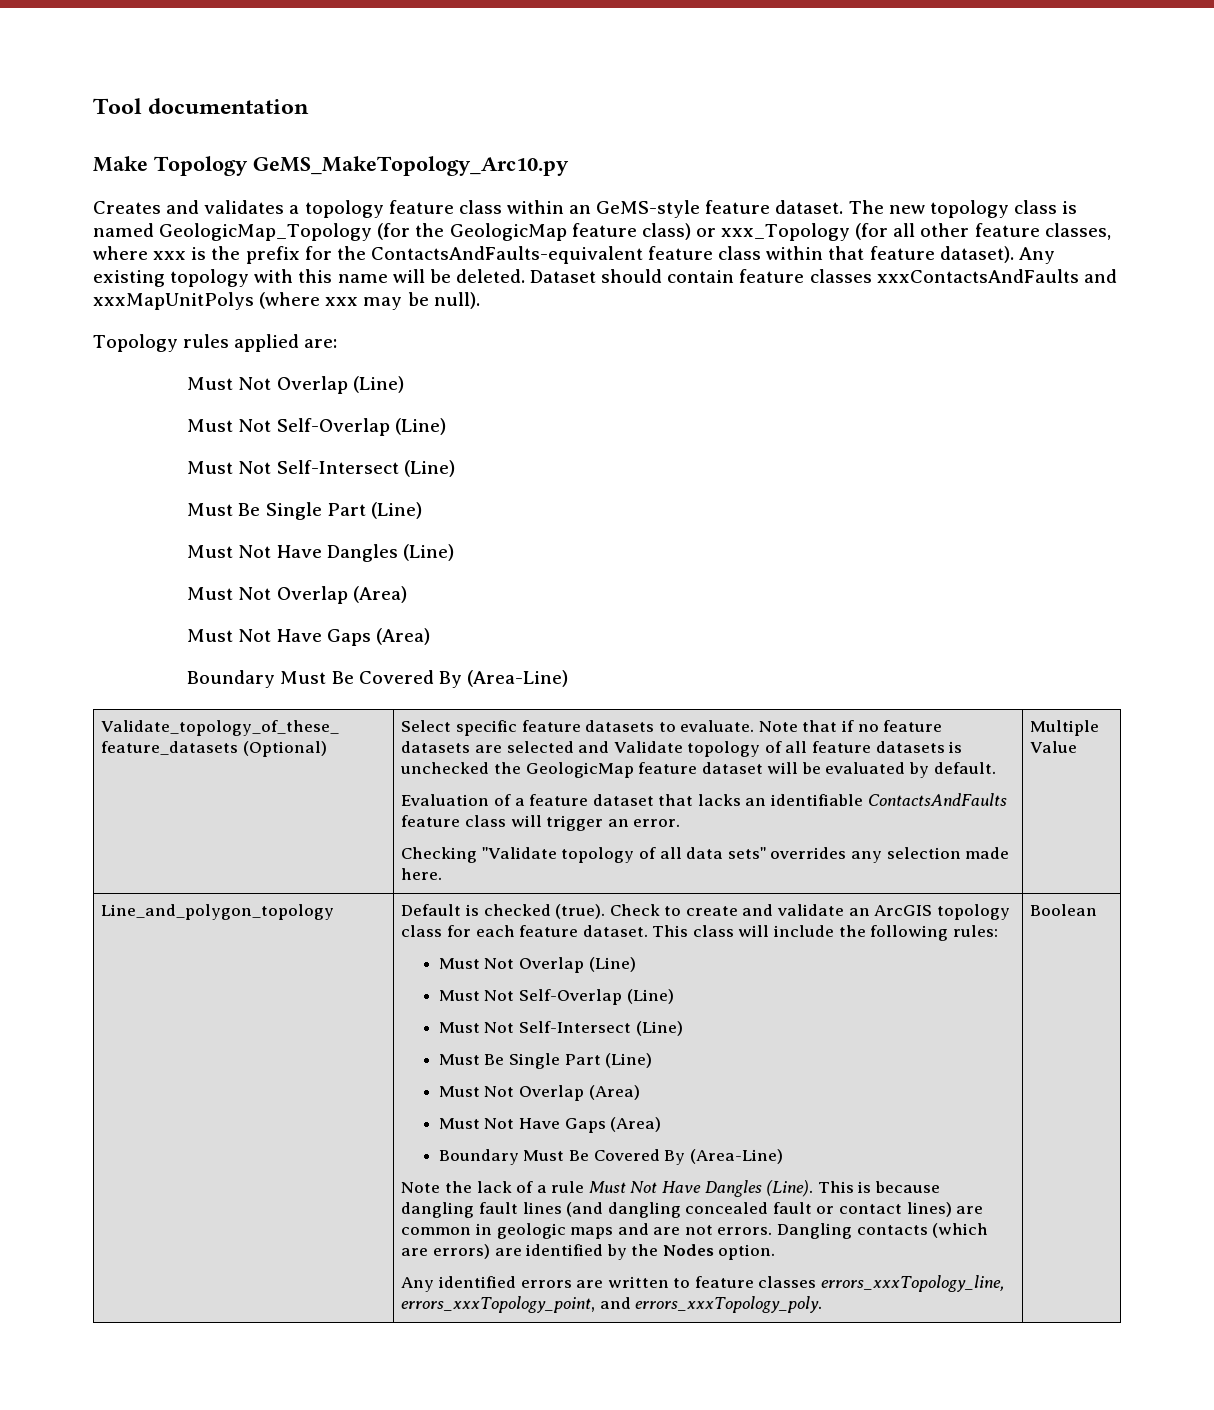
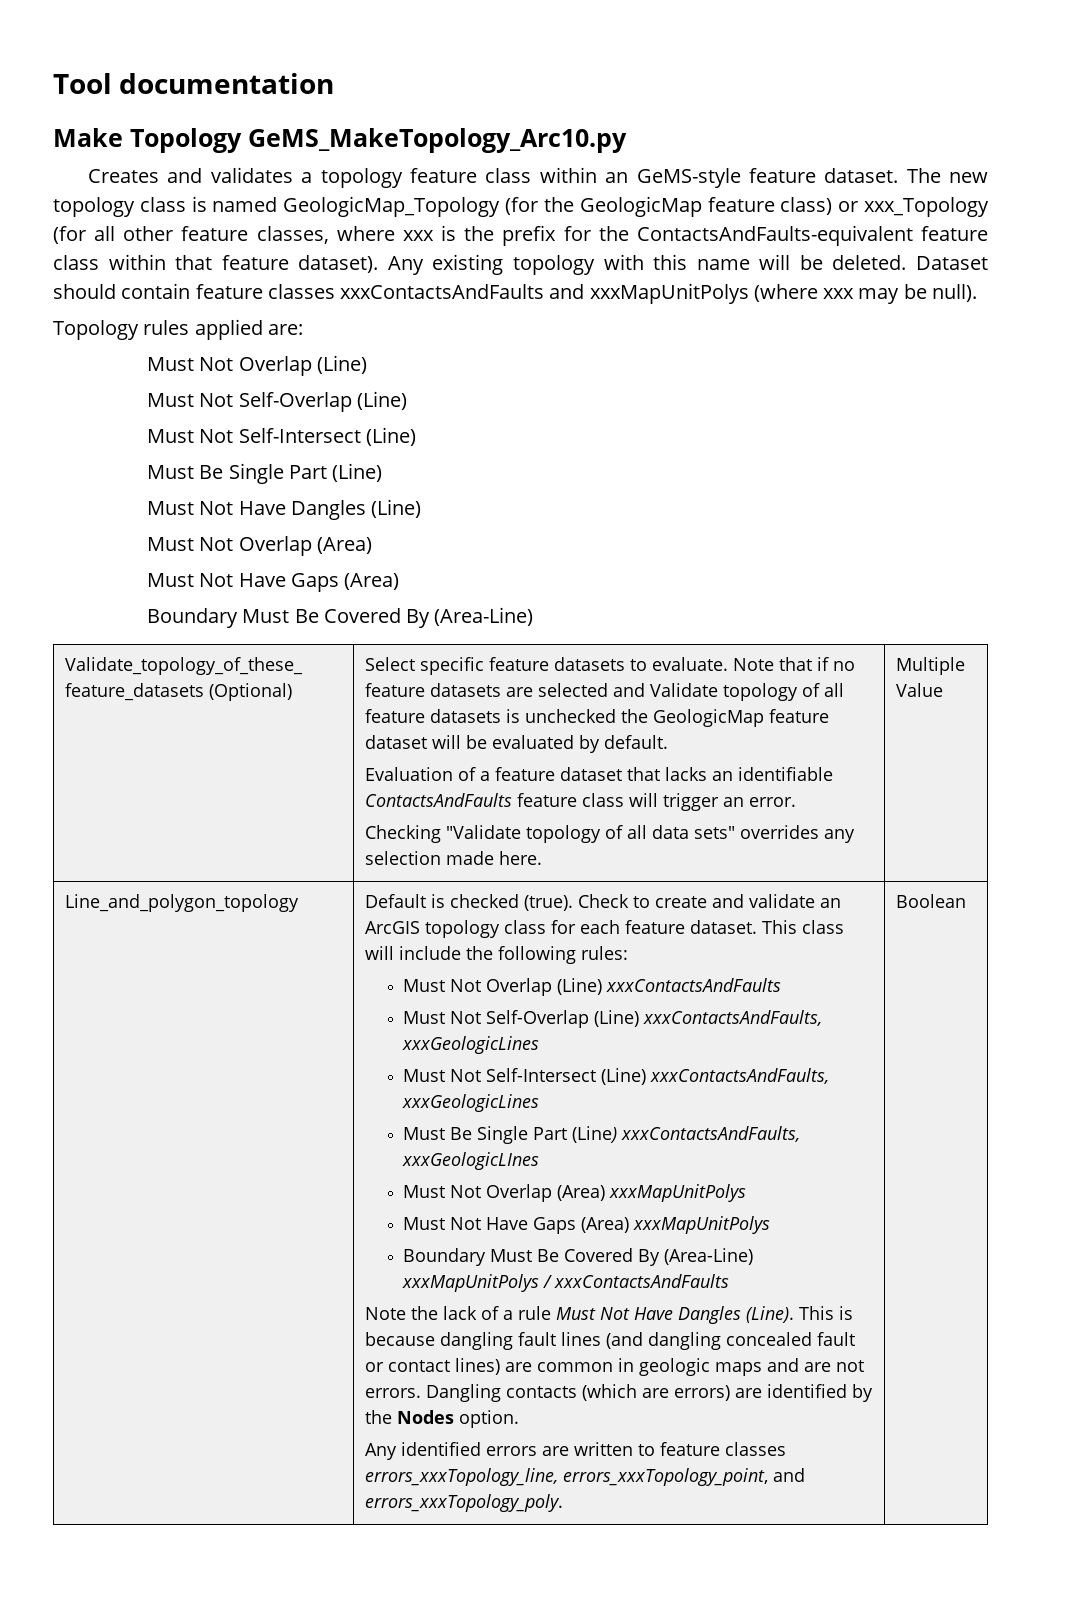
  This class will include the following rules:
- Must Not Overlap (Line)
- Must Not Self-Overlap (Line)
- Must Not Self-Intersect (Line)
- Must Be Single Part (Line)
- Must Not Overlap (Area)
- Must Not Have Gaps (Area)
- Boundary Must Be Covered By (Area-Line)
+ Must Not Overlap (Line) xxxContactsAndFaults
+ Must Not Self-Overlap (Line) xxxContactsAndFaults, xxxGeologicLines
+ Must Not Self-Intersect (Line) xxxContactsAndFaults, xxxGeologicLines
+ Must Be Single Part (Line) xxxContactsAndFaults, xxxGeologicLInes
+ Must Not Overlap (Area) xxxMapUnitPolys
+ Must Not Have Gaps (Area) xxxMapUnitPolys
+ Boundary Must Be Covered By (Area-Line) xxxMapUnitPolys / xxxContactsAndFaults

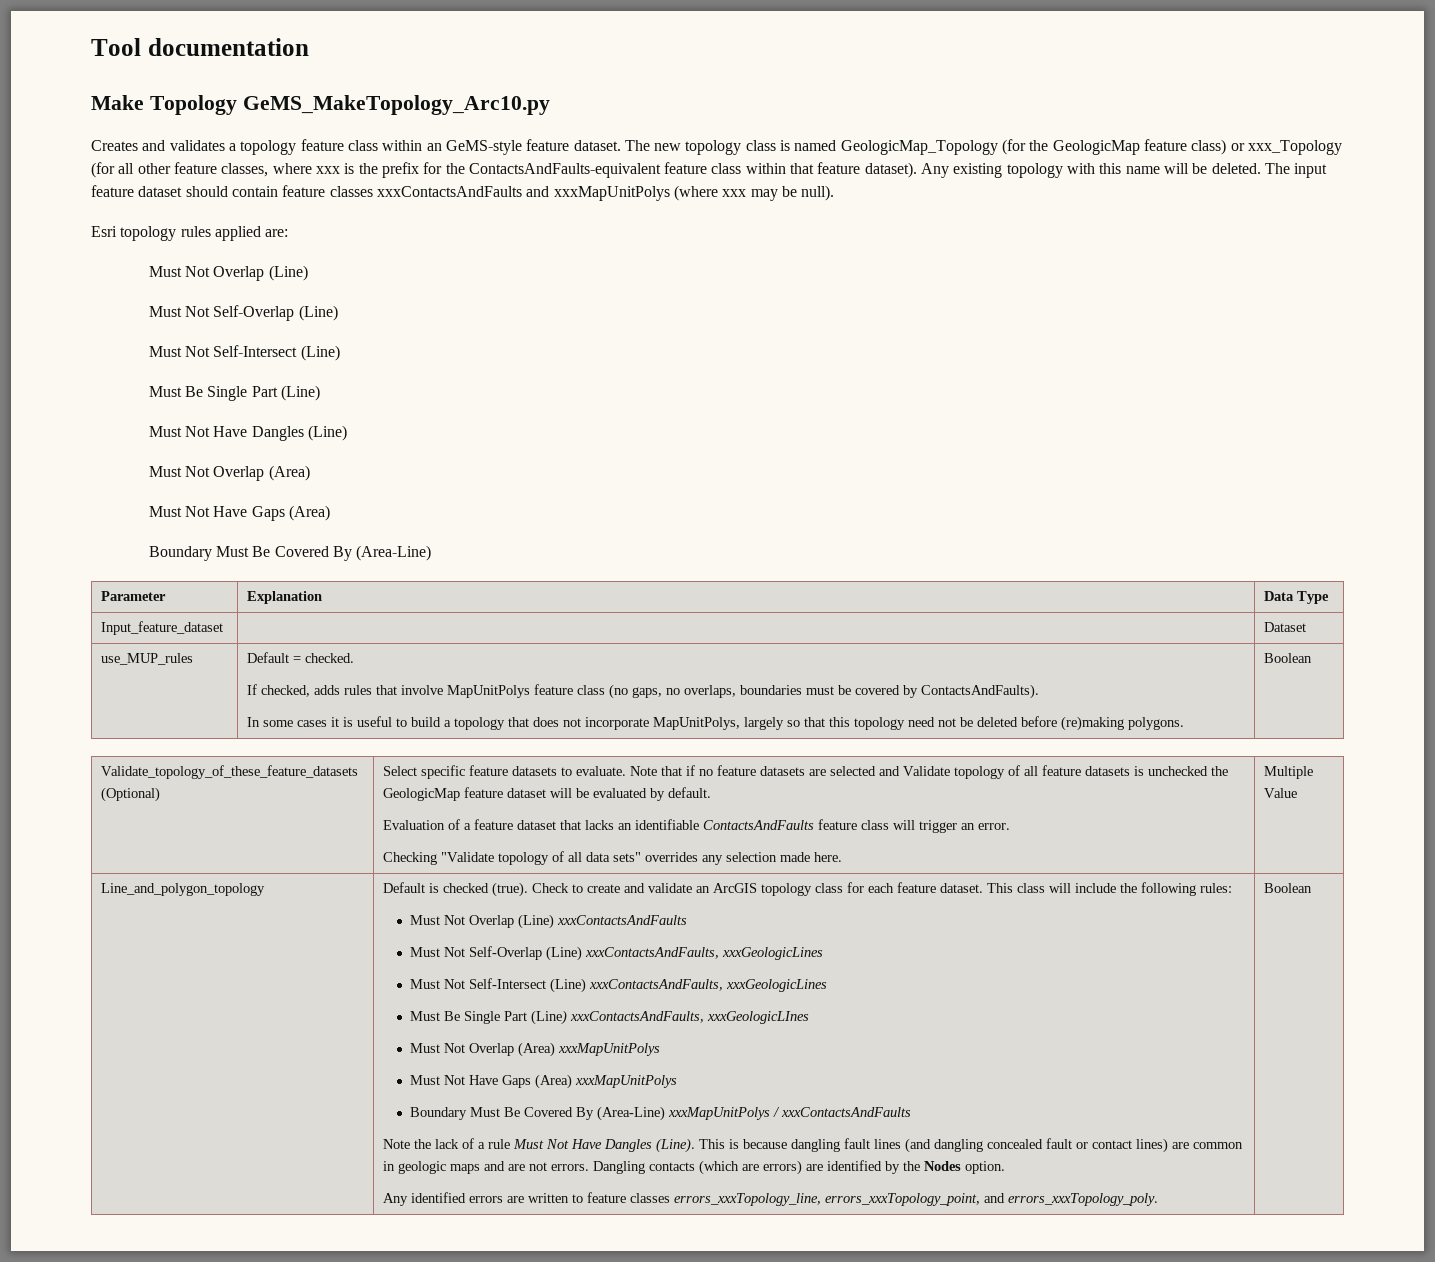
- Dataset should contain feature classes xxxContactsAndFaults and xxxMapUnitPolys (where xxx may be null).
+ The input feature dataset should contain feature classes xxxContactsAndFaults and xxxMapUnitPolys (where xxx may be null).
- Topology rules applied are:
+ Esri topology rules applied are:
+ Parameter | Explanation | Data Type
+ Input_feature_dataset | | Dataset
+ use_MUP_rules | Default = checked.
+ If checked, adds rules that involve MapUnitPolys feature class (no gaps, no overlaps, boundaries must be covered by ContactsAndFaults).
+ In some cases it is useful to build a topology that does not incorporate MapUnitPolys, largely so that this topology need not be deleted before (re)making polygons. | Boolean

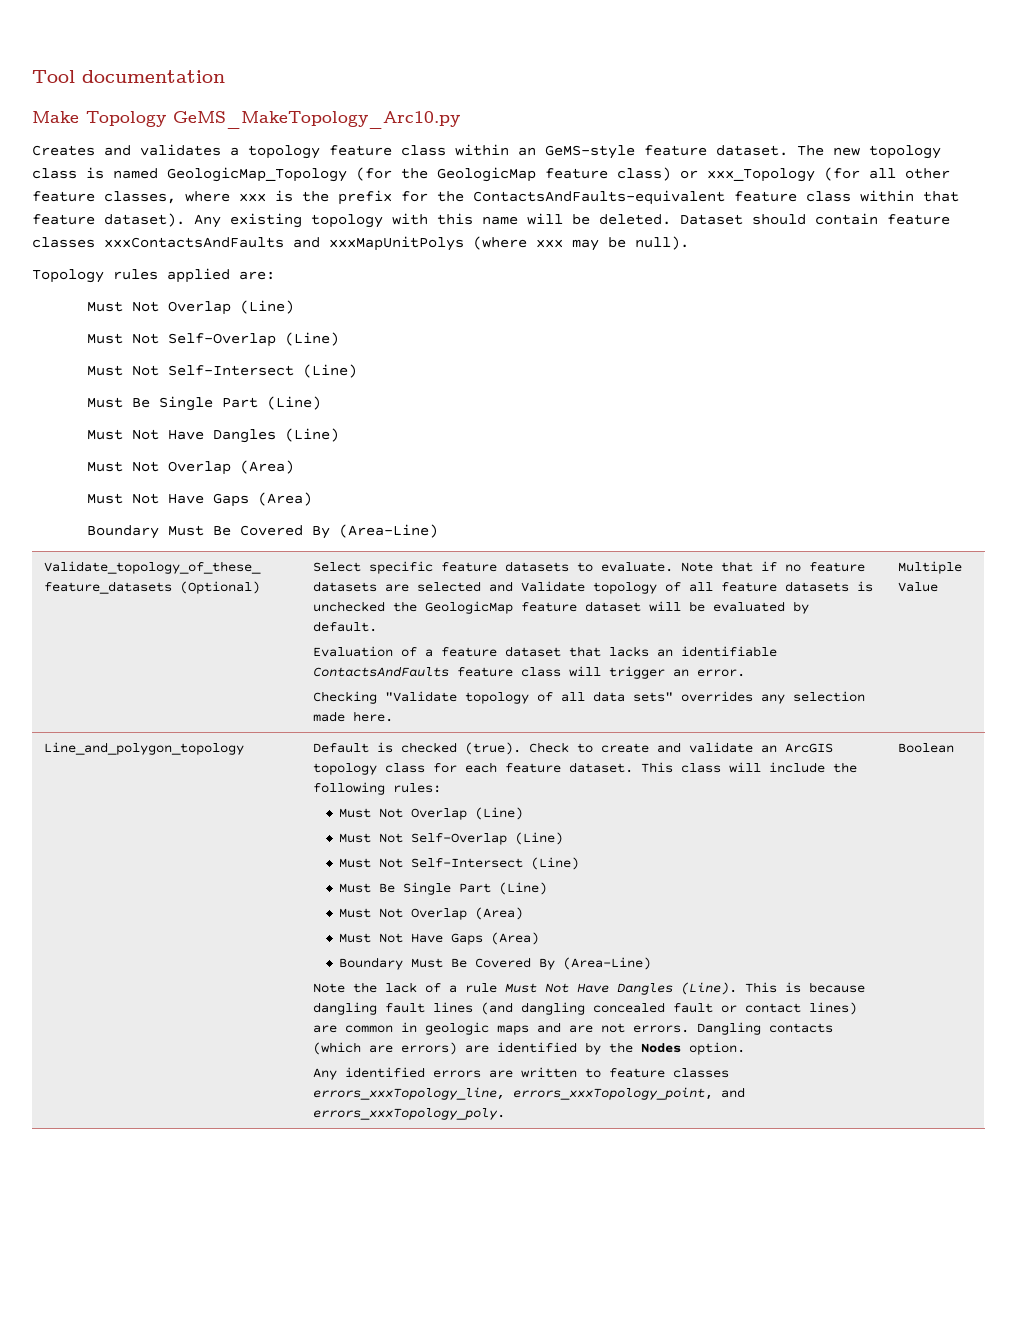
- The input feature dataset should contain feature classes xxxContactsAndFaults and xxxMapUnitPolys (where xxx may be null).
+ Dataset should contain feature classes xxxContactsAndFaults and xxxMapUnitPolys (where xxx may be null).
- Esri topology rules applied are:
+ Topology rules applied are:
- Parameter | Explanation | Data Type
- Input_feature_dataset | | Dataset
- use_MUP_rules | Default = checked.
- If checked, adds rules that involve MapUnitPolys feature class (no gaps, no overlaps, boundaries must be covered by ContactsAndFaults).
- In some cases it is useful to build a topology that does not incorporate MapUnitPolys, largely so that this topology need not be deleted before (re)making polygons. | Boolean
  This class will include the following rules:
- Must Not Overlap (Line) xxxContactsAndFaults
- Must Not Self-Overlap (Line) xxxContactsAndFaults, xxxGeologicLines
- Must Not Self-Intersect (Line) xxxContactsAndFaults, xxxGeologicLines
- Must Be Single Part (Line) xxxContactsAndFaults, xxxGeologicLInes
- Must Not Overlap (Area) xxxMapUnitPolys
- Must Not Have Gaps (Area) xxxMapUnitPolys
- Boundary Must Be Covered By (Area-Line) xxxMapUnitPolys / xxxContactsAndFaults
+ Must Not Overlap (Line)
+ Must Not Self-Overlap (Line)
+ Must Not Self-Intersect (Line)
+ Must Be Single Part (Line)
+ Must Not Overlap (Area)
+ Must Not Have Gaps (Area)
+ Boundary Must Be Covered By (Area-Line)

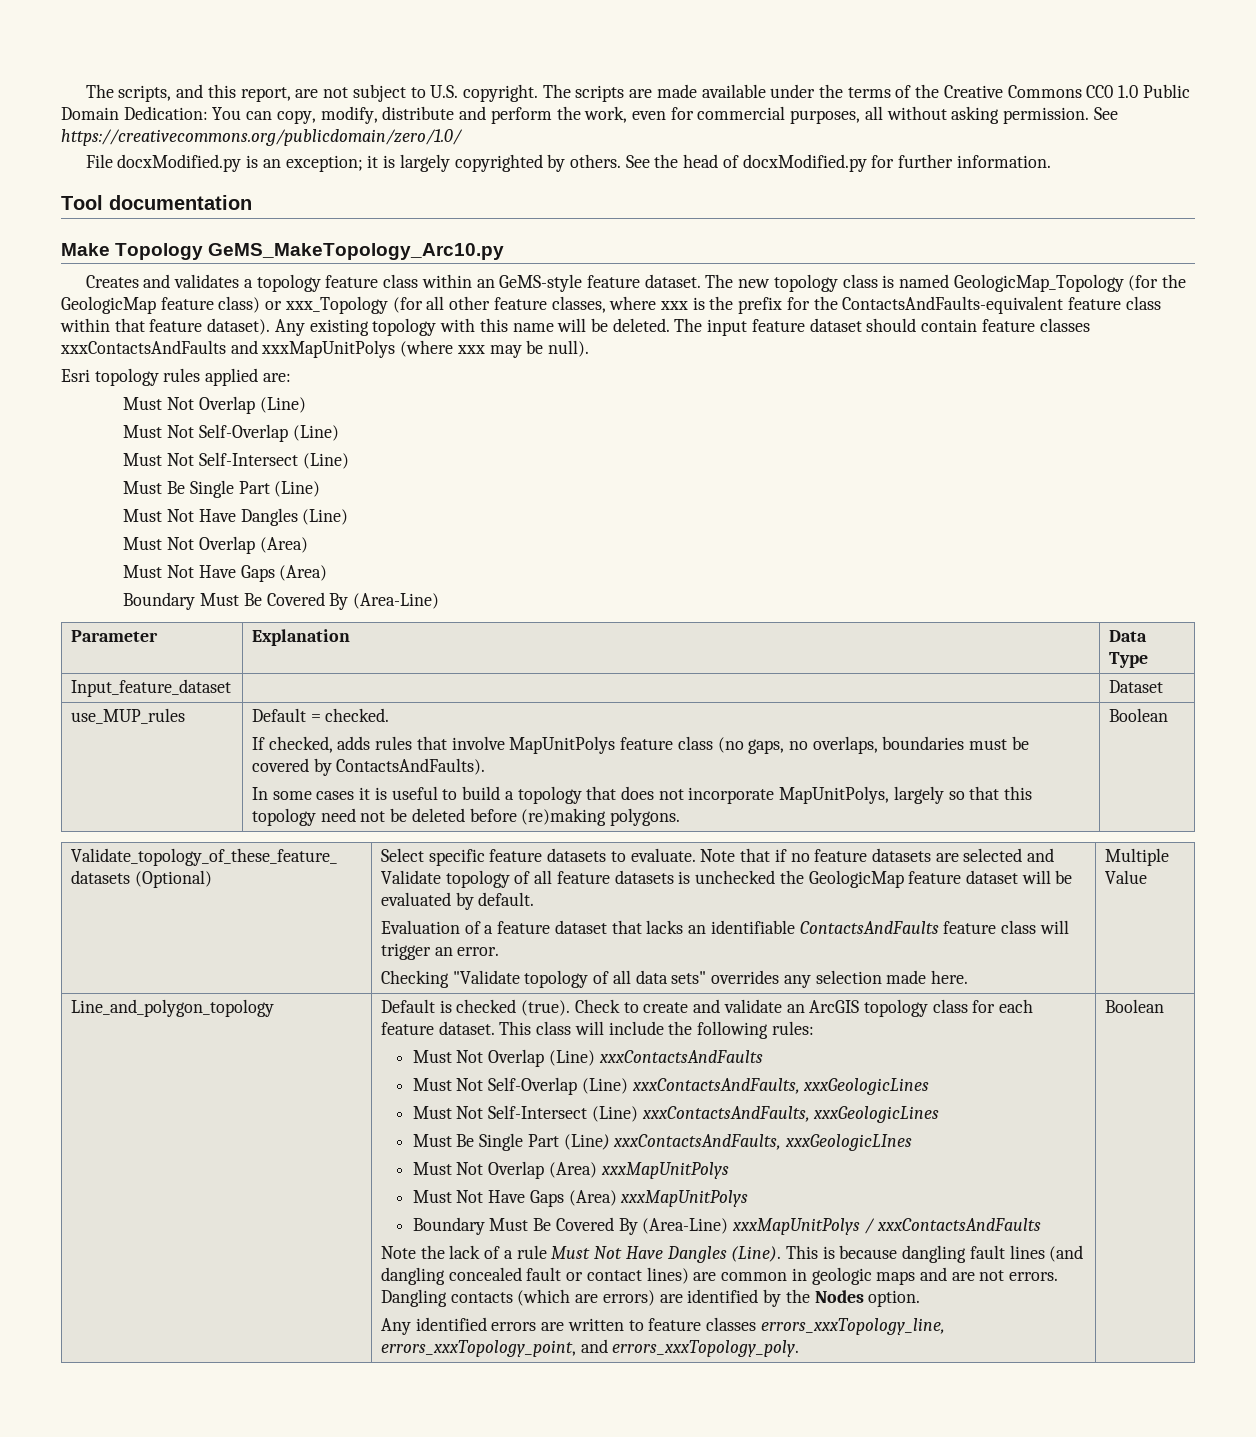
+ The scripts, and this report, are not subject to U.S. copyright. The scripts are made available under the terms of the Creative Commons CC0 1.0 Public Domain Dedication: You can copy, modify, distribute and perform the work, even for commercial purposes, all without asking permission. See https://creativecommons.org/publicdomain/zero/1.0/
+ File docxModified.py is an exception; it is largely copyrighted by others. See the head of docxModified.py for further information.
- Dataset should contain feature classes xxxContactsAndFaults and xxxMapUnitPolys (where xxx may be null).
+ The input feature dataset should contain feature classes xxxContactsAndFaults and xxxMapUnitPolys (where xxx may be null).
- Topology rules applied are:
+ Esri topology rules applied are:
+ Parameter | Explanation | Data Type
+ Input_feature_dataset | | Dataset
+ use_MUP_rules | Default = checked.
+ If checked, adds rules that involve MapUnitPolys feature class (no gaps, no overlaps, boundaries must be covered by ContactsAndFaults).
+ In some cases it is useful to build a topology that does not incorporate MapUnitPolys, largely so that this topology need not be deleted before (re)making polygons. | Boolean
  This class will include the following rules:
- Must Not Overlap (Line)
- Must Not Self-Overlap (Line)
- Must Not Self-Intersect (Line)
- Must Be Single Part (Line)
- Must Not Overlap (Area)
- Must Not Have Gaps (Area)
- Boundary Must Be Covered By (Area-Line)
+ Must Not Overlap (Line) xxxContactsAndFaults
+ Must Not Self-Overlap (Line) xxxContactsAndFaults, xxxGeologicLines
+ Must Not Self-Intersect (Line) xxxContactsAndFaults, xxxGeologicLines
+ Must Be Single Part (Line) xxxContactsAndFaults, xxxGeologicLInes
+ Must Not Overlap (Area) xxxMapUnitPolys
+ Must Not Have Gaps (Area) xxxMapUnitPolys
+ Boundary Must Be Covered By (Area-Line) xxxMapUnitPolys / xxxContactsAndFaults

